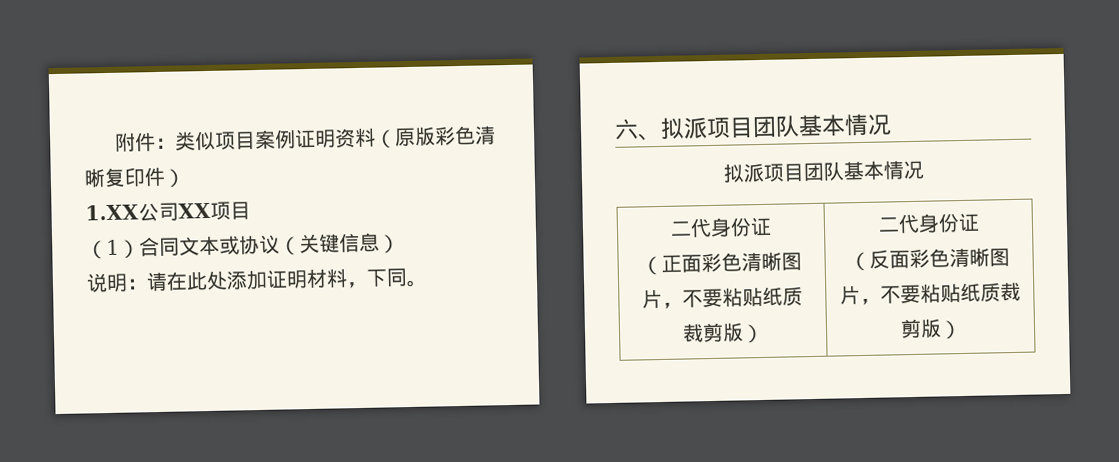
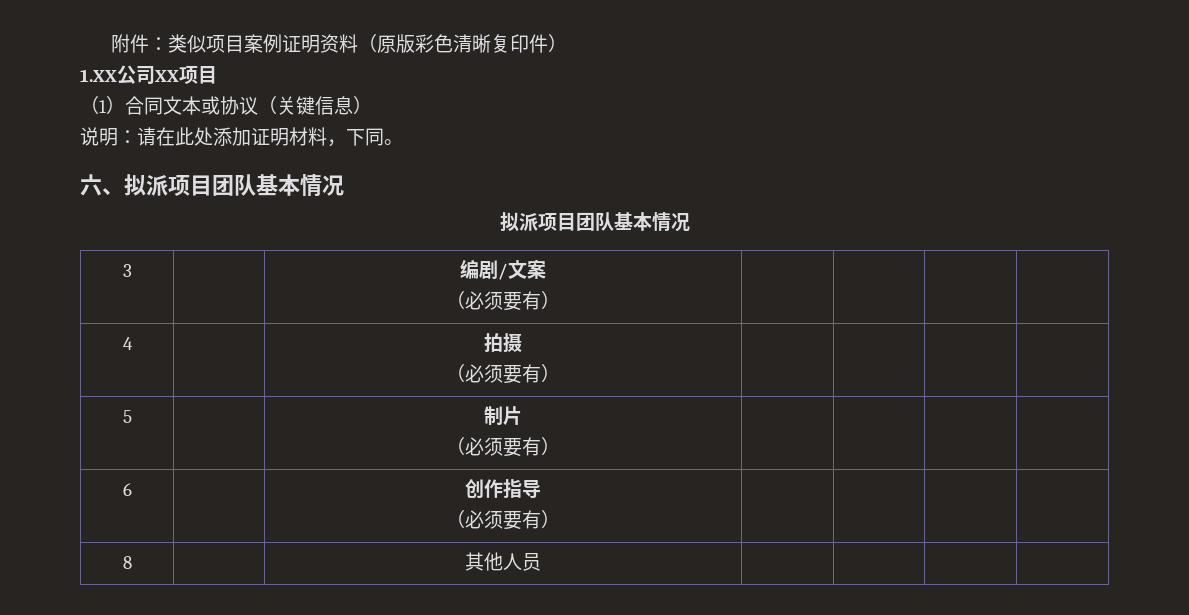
  六、拟派项目团队基本情况
  拟派项目团队基本情况
- 二代身份证
- （正面彩色清晰图片，不要粘贴纸质裁剪版） | 二代身份证
- （反面彩色清晰图片，不要粘贴纸质裁剪版）
+ 3 | | 编剧/文案
+ （必须要有） | | | |
+ 4 | | 拍摄
+ （必须要有） | | | |
+ 5 | | 制片
+ （必须要有） | | | |
+ 6 | | 创作指导
+ （必须要有） | | | |
+ 8 | | 其他人员 | | | |

